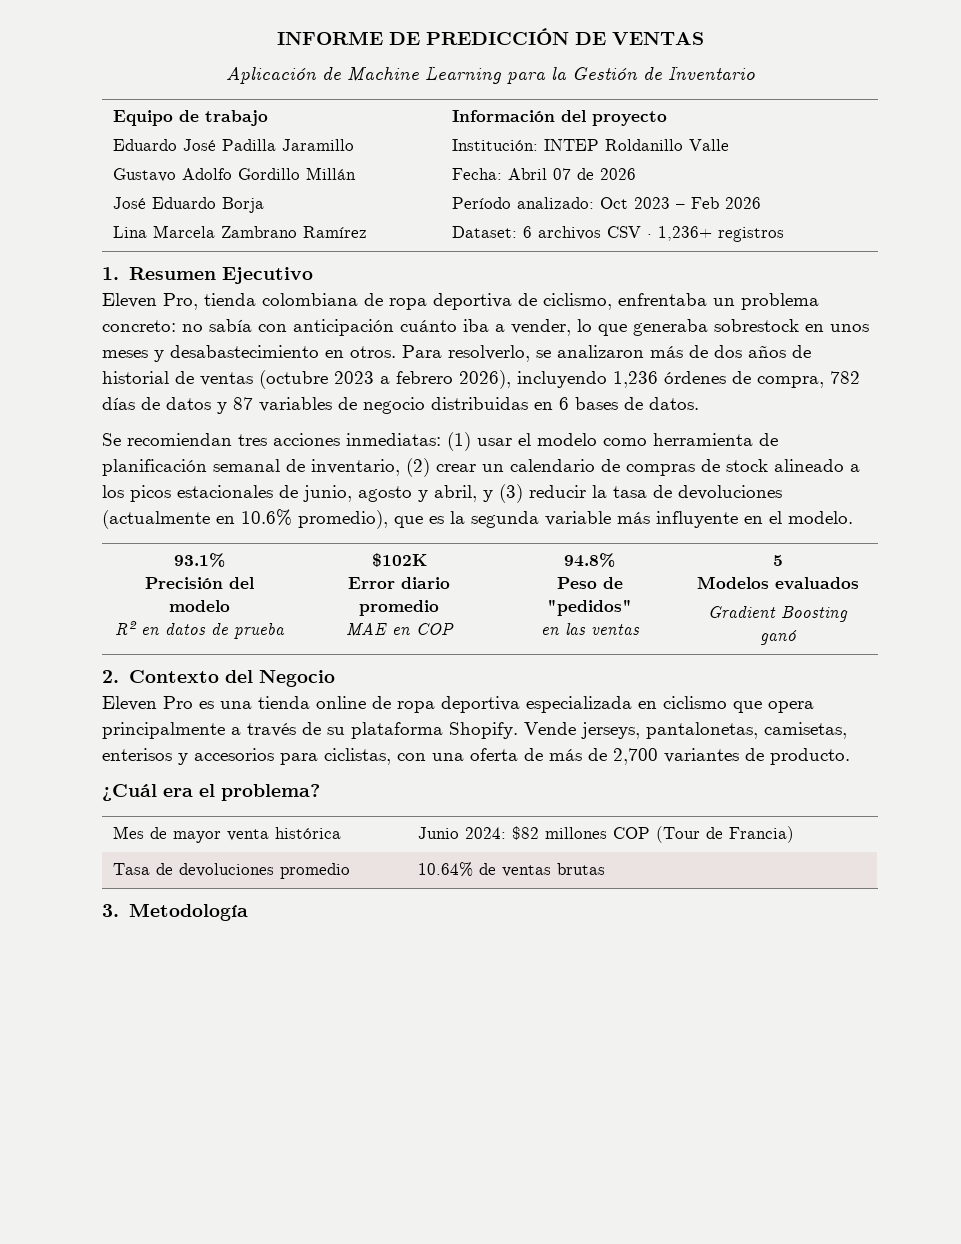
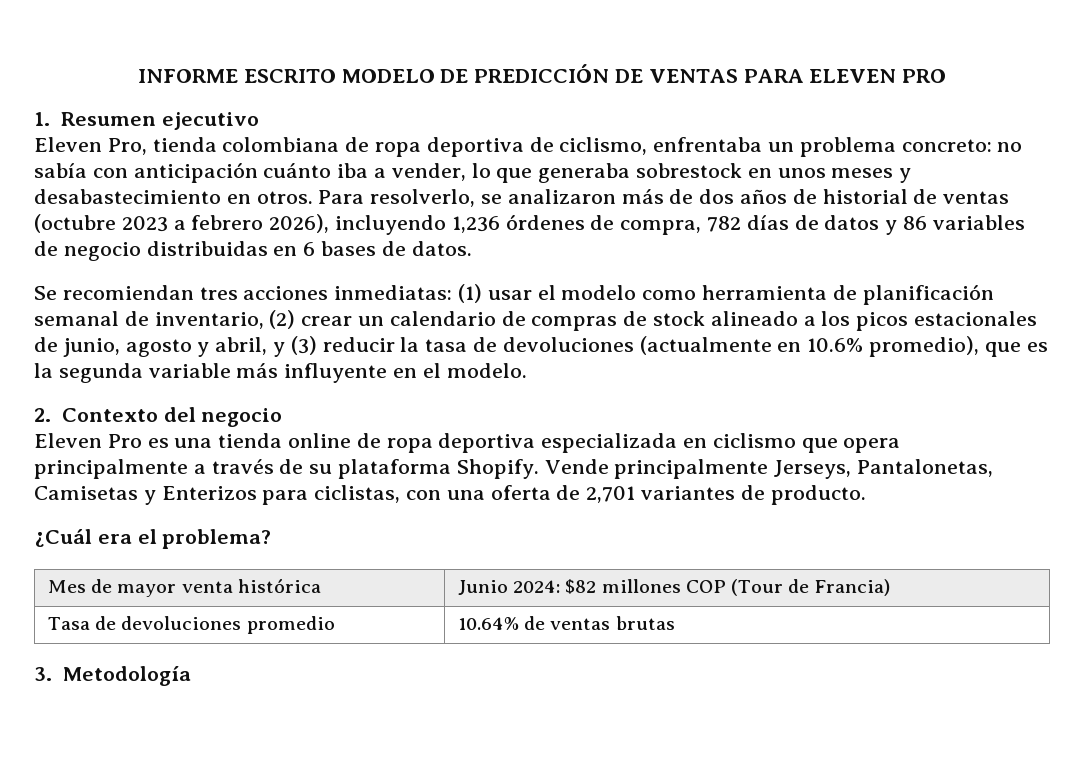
- INFORME DE PREDICCIÓN DE VENTAS
- Aplicación de Machine Learning para la Gestión de Inventario
- Equipo de trabajo
- Eduardo José Padilla Jaramillo
- Gustavo Adolfo Gordillo Millán
- José Eduardo Borja
- Lina Marcela Zambrano Ramírez | Información del proyecto
- Institución: INTEP Roldanillo Valle
- Fecha: Abril 07 de 2026
- Período analizado: Oct 2023 – Feb 2026
- Dataset: 6 archivos CSV · 1,236+ registros
+ INFORME ESCRITO MODELO DE PREDICCIÓN DE VENTAS PARA ELEVEN PRO
- 1. Resumen Ejecutivo
+ 1. Resumen ejecutivo
- Para resolverlo, se analizaron más de dos años de historial de ventas (octubre 2023 a febrero 2026), incluyendo 1,236 órdenes de compra, 782 días de datos y 87 variables de negocio distribuidas en 6 bases de datos.
+ Para resolverlo, se analizaron más de dos años de historial de ventas (octubre 2023 a febrero 2026), incluyendo 1,236 órdenes de compra, 782 días de datos y 86 variables de negocio distribuidas en 6 bases de datos.
- 93.1%
- Precisión del modelo
- R² en datos de prueba | $102K
- Error diario promedio
- MAE en COP | 94.8%
- Peso de "pedidos"
- en las ventas | 5
- Modelos evaluados
- Gradient Boosting ganó
- 2. Contexto del Negocio
+ 2. Contexto del negocio
- Vende jerseys, pantalonetas, camisetas, enterisos y accesorios para ciclistas, con una oferta de más de 2,700 variantes de producto.
+ Vende principalmente Jerseys, Pantalonetas, Camisetas y Enterizos para ciclistas, con una oferta de 2,701 variantes de producto.

